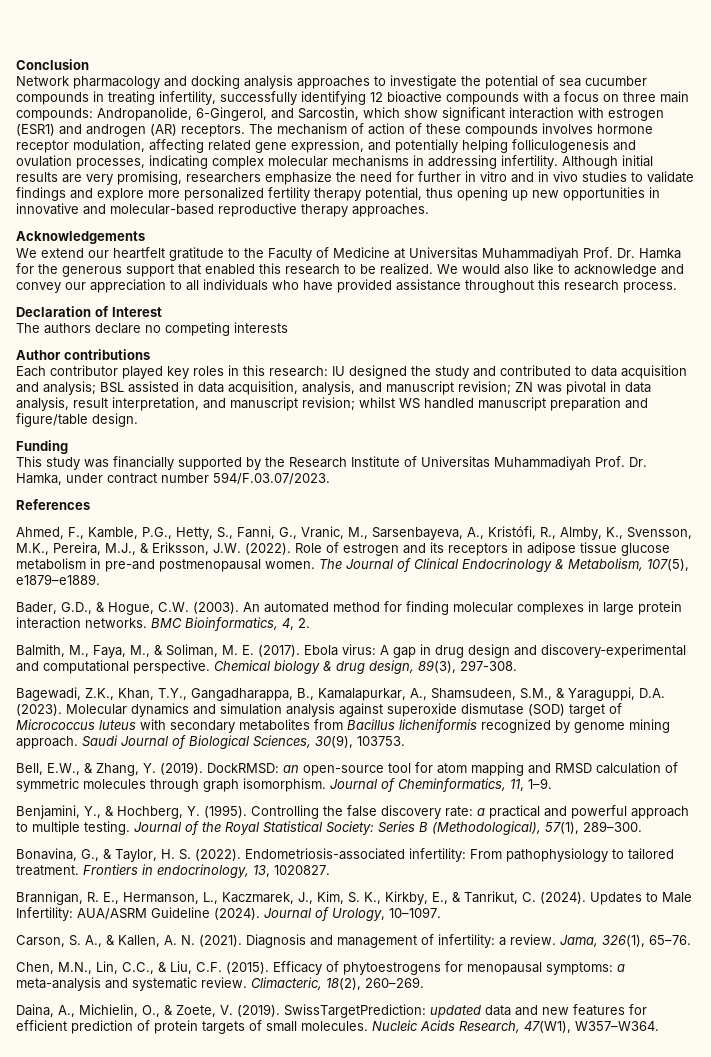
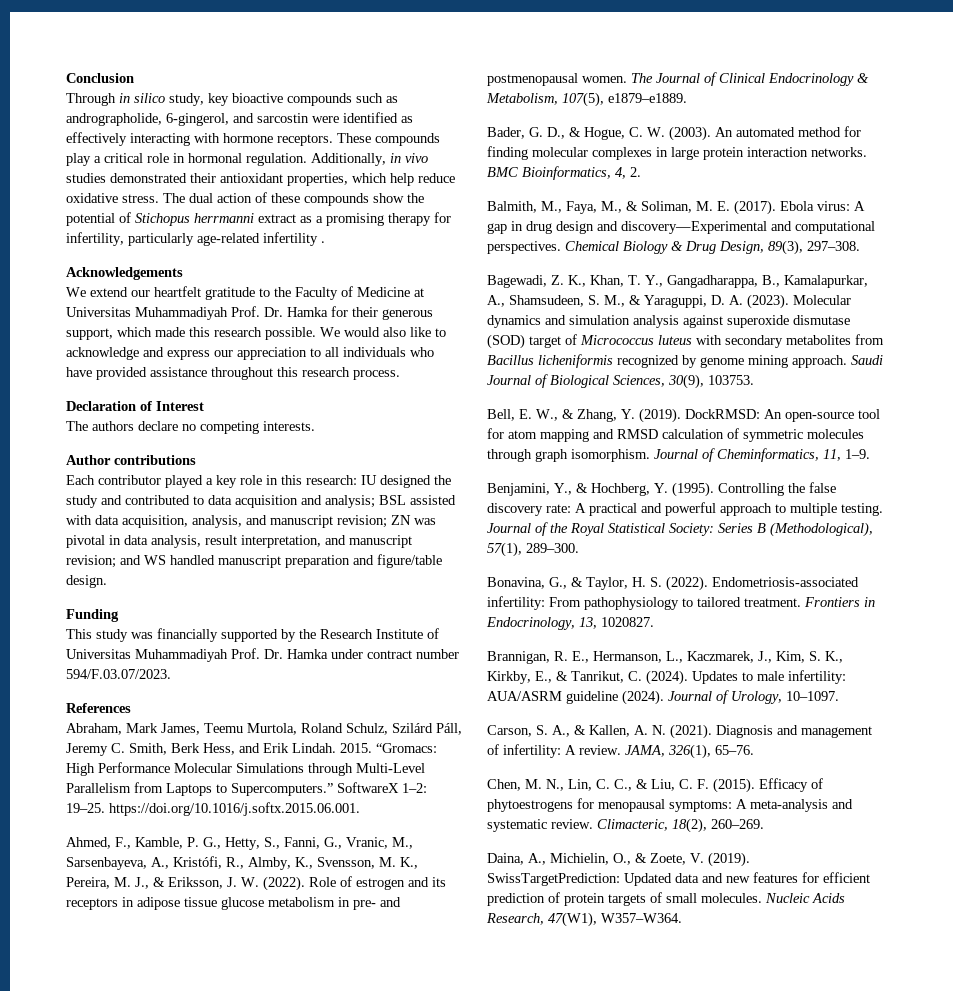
- Network pharmacology and docking analysis approaches to investigate the potential of sea cucumber compounds in treating infertility, successfully identifying 12 bioactive compounds with a focus on three main compounds: Andropanolide, 6-Gingerol, and Sarcostin, which show significant interaction with estrogen (ESR1) and androgen (AR) receptors. The mechanism of action of these compounds involves hormone receptor modulation, affecting related gene expression, and potentially helping folliculogenesis and ovulation processes, indicating complex molecular mechanisms in addressing infertility. Although initial results are very promising, researchers emphasize the need for further in vitro and in vivo studies to validate findings and explore more personalized fertility therapy potential, thus opening up new opportunities in innovative and molecular-based reproductive therapy approaches.
+ Through in silico study, key bioactive compounds such as andrographolide, 6-gingerol, and sarcostin were identified as effectively interacting with hormone receptors. These compounds play a critical role in hormonal regulation. Additionally, in vivo studies demonstrated their antioxidant properties, which help reduce oxidative stress. The dual action of these compounds show the potential of Stichopus herrmanni extract as a promising therapy for infertility, particularly age-related infertility .
- We extend our heartfelt gratitude to the Faculty of Medicine at Universitas Muhammadiyah Prof. Dr. Hamka for the generous support that enabled this research to be realized.
+ We extend our heartfelt gratitude to the Faculty of Medicine at Universitas Muhammadiyah Prof. Dr. Hamka for their generous support, which made this research possible.
- We would also like to acknowledge and convey our appreciation to all individuals who have provided assistance throughout this research process.
+ We would also like to acknowledge and express our appreciation to all individuals who have provided assistance throughout this research process.
- The authors declare no competing interests
+ The authors declare no competing interests.
- Each contributor played key roles in this research: IU designed the study and contributed to data acquisition and analysis; BSL assisted in data acquisition, analysis, and manuscript revision; ZN was pivotal in data analysis, result interpretation, and manuscript revision; whilst WS handled manuscript preparation and figure/table design.
+ Each contributor played a key role in this research: IU designed the study and contributed to data acquisition and analysis; BSL assisted with data acquisition, analysis, and manuscript revision; ZN was pivotal in data analysis, result interpretation, and manuscript revision; and WS handled manuscript preparation and figure/table design.
- This study was financially supported by the Research Institute of Universitas Muhammadiyah Prof. Dr. Hamka, under contract number 594/F.03.07/2023.
+ This study was financially supported by the Research Institute of Universitas Muhammadiyah Prof. Dr. Hamka under contract number 594/F.03.07/2023.
+ Abraham, Mark James, Teemu Murtola, Roland Schulz, Szilárd Páll, Jeremy C. Smith, Berk Hess, and Erik Lindah. 2015. “Gromacs: High Performance Molecular Simulations through Multi-Level Parallelism from Laptops to Supercomputers.” SoftwareX 1–2: 19–25. https://doi.org/10.1016/j.softx.2015.06.001.
- Ahmed, F., Kamble, P.G., Hetty, S., Fanni, G., Vranic, M., Sarsenbayeva, A., Kristófi, R., Almby, K., Svensson, M.K., Pereira, M.J., & Eriksson, J.W. (2022).
+ Ahmed, F., Kamble, P. G., Hetty, S., Fanni, G., Vranic, M., Sarsenbayeva, A., Kristófi, R., Almby, K., Svensson, M. K., Pereira, M. J., & Eriksson, J. W. (2022).
- Role of estrogen and its receptors in adipose tissue glucose metabolism in pre-and postmenopausal women.
+ Role of estrogen and its receptors in adipose tissue glucose metabolism in pre- and postmenopausal women.
- Bader, G.D., & Hogue, C.W. (2003).
+ Bader, G. D., & Hogue, C. W. (2003).
- Ebola virus: A gap in drug design and discovery‐experimental and computational perspective. Chemical biology & drug design, 89(3), 297-308.
- Bagewadi, Z.K., Khan, T.Y., Gangadharappa, B., Kamalapurkar, A., Shamsudeen, S.M., & Yaraguppi, D.A. (2023).
+ Ebola virus: A gap in drug design and discovery—Experimental and computational perspectives. Chemical Biology & Drug Design, 89(3), 297–308.
+ Bagewadi, Z. K., Khan, T. Y., Gangadharappa, B., Kamalapurkar, A., Shamsudeen, S. M., & Yaraguppi, D. A. (2023).
- Bell, E.W., & Zhang, Y. (2019).
+ Bell, E. W., & Zhang, Y. (2019).
- DockRMSD: an open-source tool for atom mapping and RMSD calculation of symmetric molecules through graph isomorphism.
+ DockRMSD: An open-source tool for atom mapping and RMSD calculation of symmetric molecules through graph isomorphism.
- Controlling the false discovery rate: a practical and powerful approach to multiple testing.
+ Controlling the false discovery rate: A practical and powerful approach to multiple testing.
- Frontiers in endocrinology, 13, 1020827.
+ Frontiers in Endocrinology, 13, 1020827.
- Updates to Male Infertility: AUA/ASRM Guideline (2024).
+ Updates to male infertility: AUA/ASRM guideline (2024).
- Diagnosis and management of infertility: a review. Jama, 326(1), 65–76.
+ Diagnosis and management of infertility: A review. JAMA, 326(1), 65–76.
- Chen, M.N., Lin, C.C., & Liu, C.F. (2015).
+ Chen, M. N., Lin, C. C., & Liu, C. F. (2015).
- Efficacy of phytoestrogens for menopausal symptoms: a meta-analysis and systematic review.
+ Efficacy of phytoestrogens for menopausal symptoms: A meta-analysis and systematic review.
- SwissTargetPrediction: updated data and new features for efficient prediction of protein targets of small molecules.
+ SwissTargetPrediction: Updated data and new features for efficient prediction of protein targets of small molecules.

